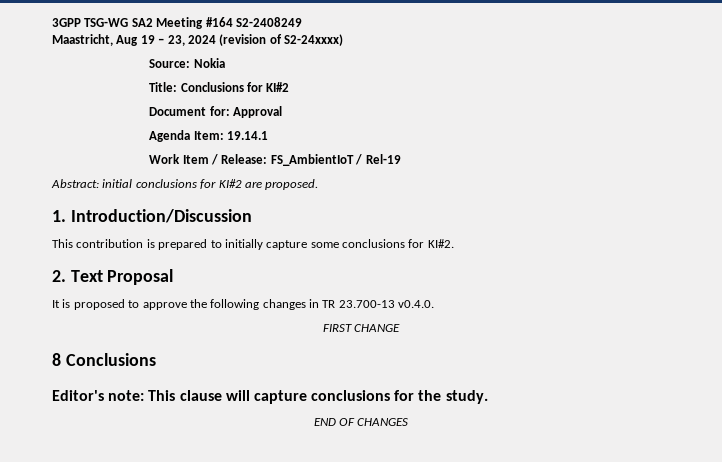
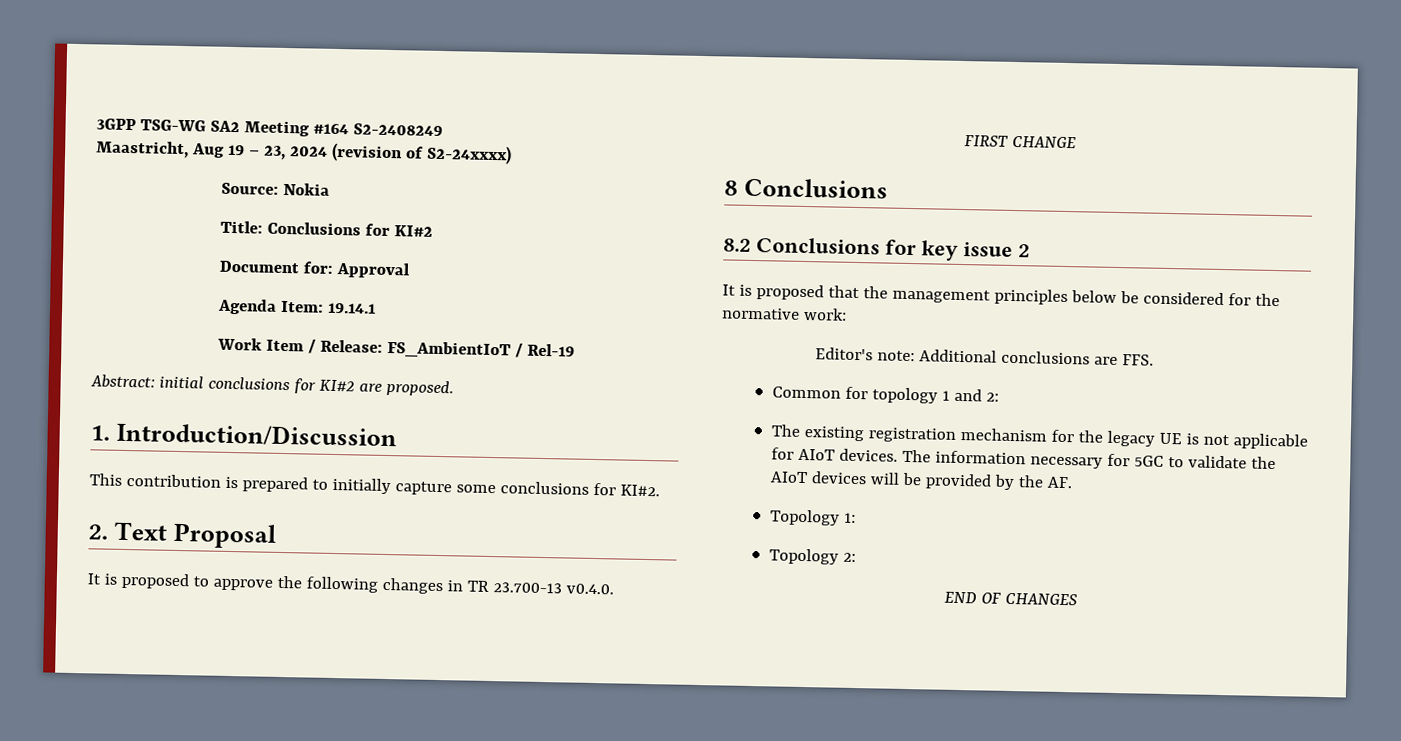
- Editor's note: This clause will capture conclusions for the study.
+ 8.2 Conclusions for key issue 2
+ It is proposed that the management principles below be considered for the normative work:
+ Editor's note: Additional conclusions are FFS.
+ Common for topology 1 and 2:
+ The existing registration mechanism for the legacy UE is not applicable for AIoT devices. The information necessary for 5GC to validate the AIoT devices will be provided by the AF.
+ Topology 1:
+ Topology 2:

